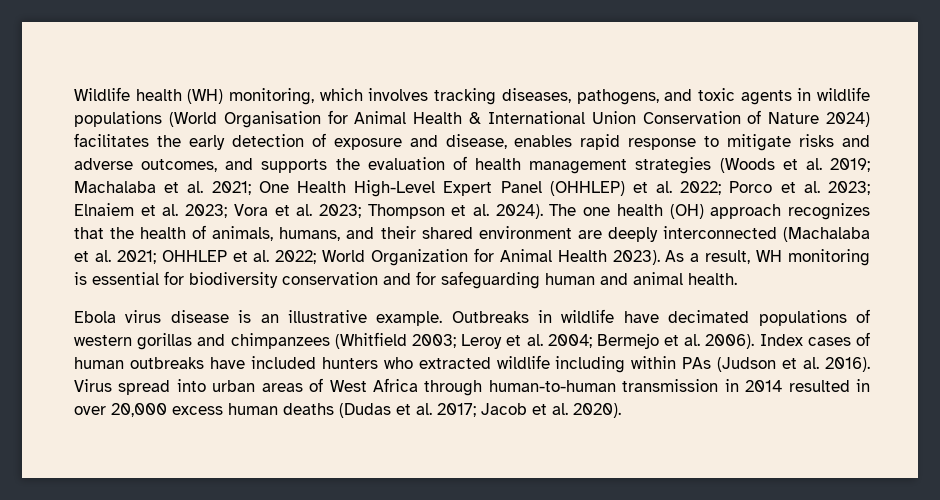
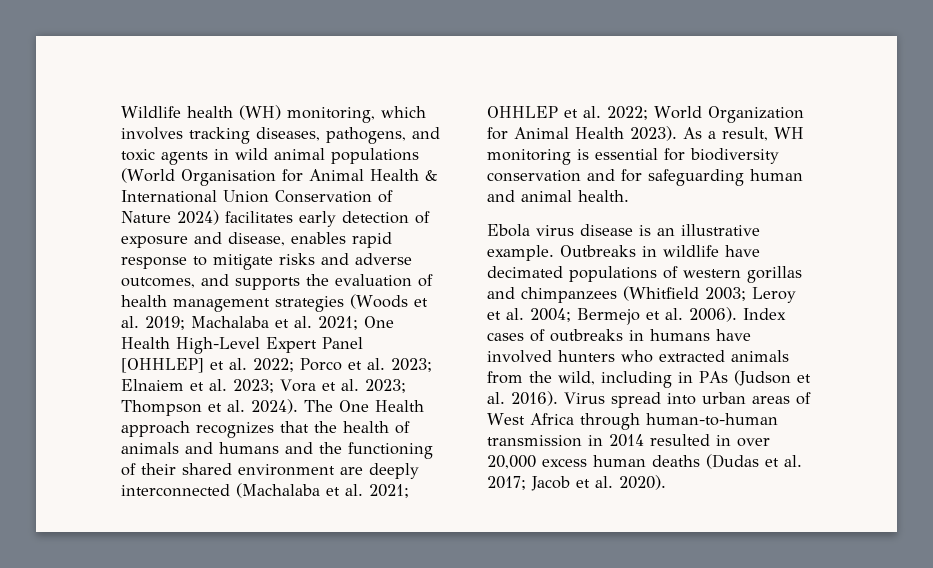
- Wildlife health (WH) monitoring, which involves tracking diseases, pathogens, and toxic agents in wildlife populations (World Organisation for Animal Health & International Union Conservation of Nature 2024) facilitates the early detection of exposure and disease, enables rapid response to mitigate risks and adverse outcomes, and supports the evaluation of health management strategies (Woods et al. 2019;
+ Wildlife health (WH) monitoring, which involves tracking diseases, pathogens, and toxic agents in wild animal populations (World Organisation for Animal Health & International Union Conservation of Nature 2024) facilitates early detection of exposure and disease, enables rapid response to mitigate risks and adverse outcomes, and supports the evaluation of health management strategies (Woods et al. 2019;
- One Health High-Level Expert Panel (OHHLEP) et al. 2022;
+ One Health High-Level Expert Panel [OHHLEP] et al. 2022;
- The one health (OH) approach recognizes that the health of animals, humans, and their shared environment are deeply interconnected (Machalaba et al. 2021; OHHLEP et al. 2022; World Organization for Animal Health 2023).
+ The One Health approach recognizes that the health of animals and humans and the functioning of their shared environment are deeply interconnected (Machalaba et al. 2021; OHHLEP et al. 2022; World Organization for Animal Health 2023).
- Index cases of human outbreaks have included hunters who extracted wildlife including within PAs (Judson et al. 2016).
+ Index cases of outbreaks in humans have involved hunters who extracted animals from the wild, including in PAs (Judson et al. 2016).

